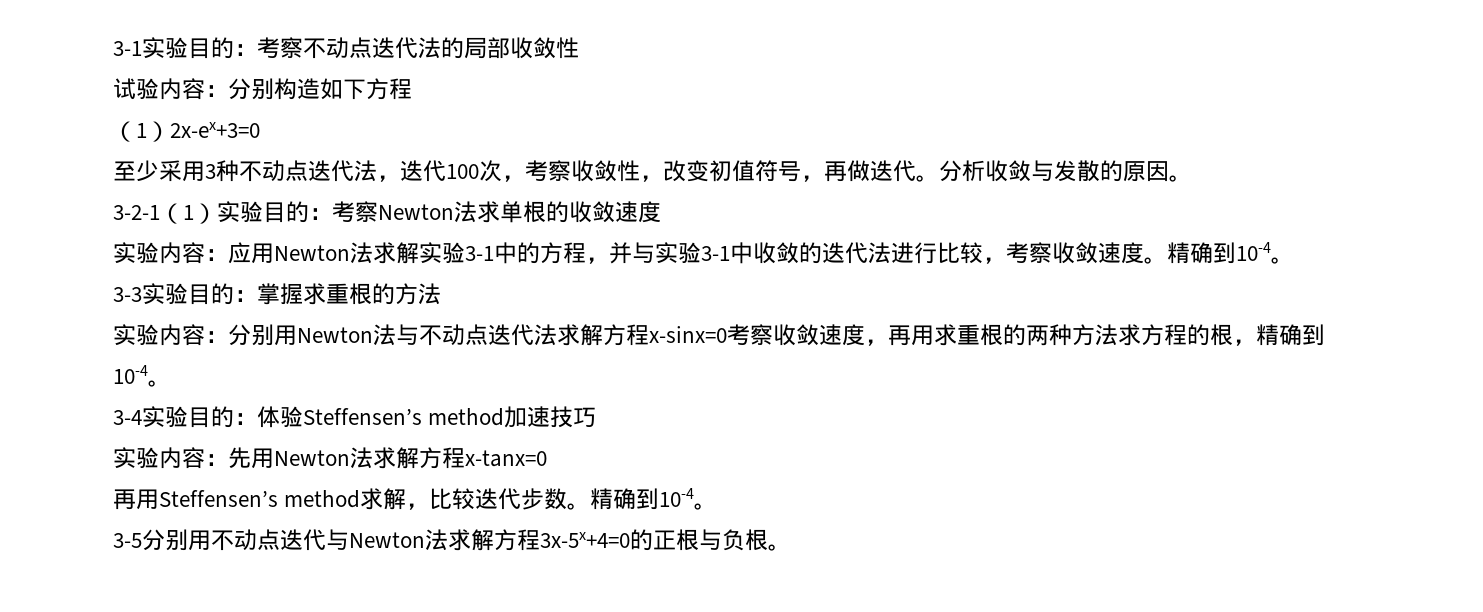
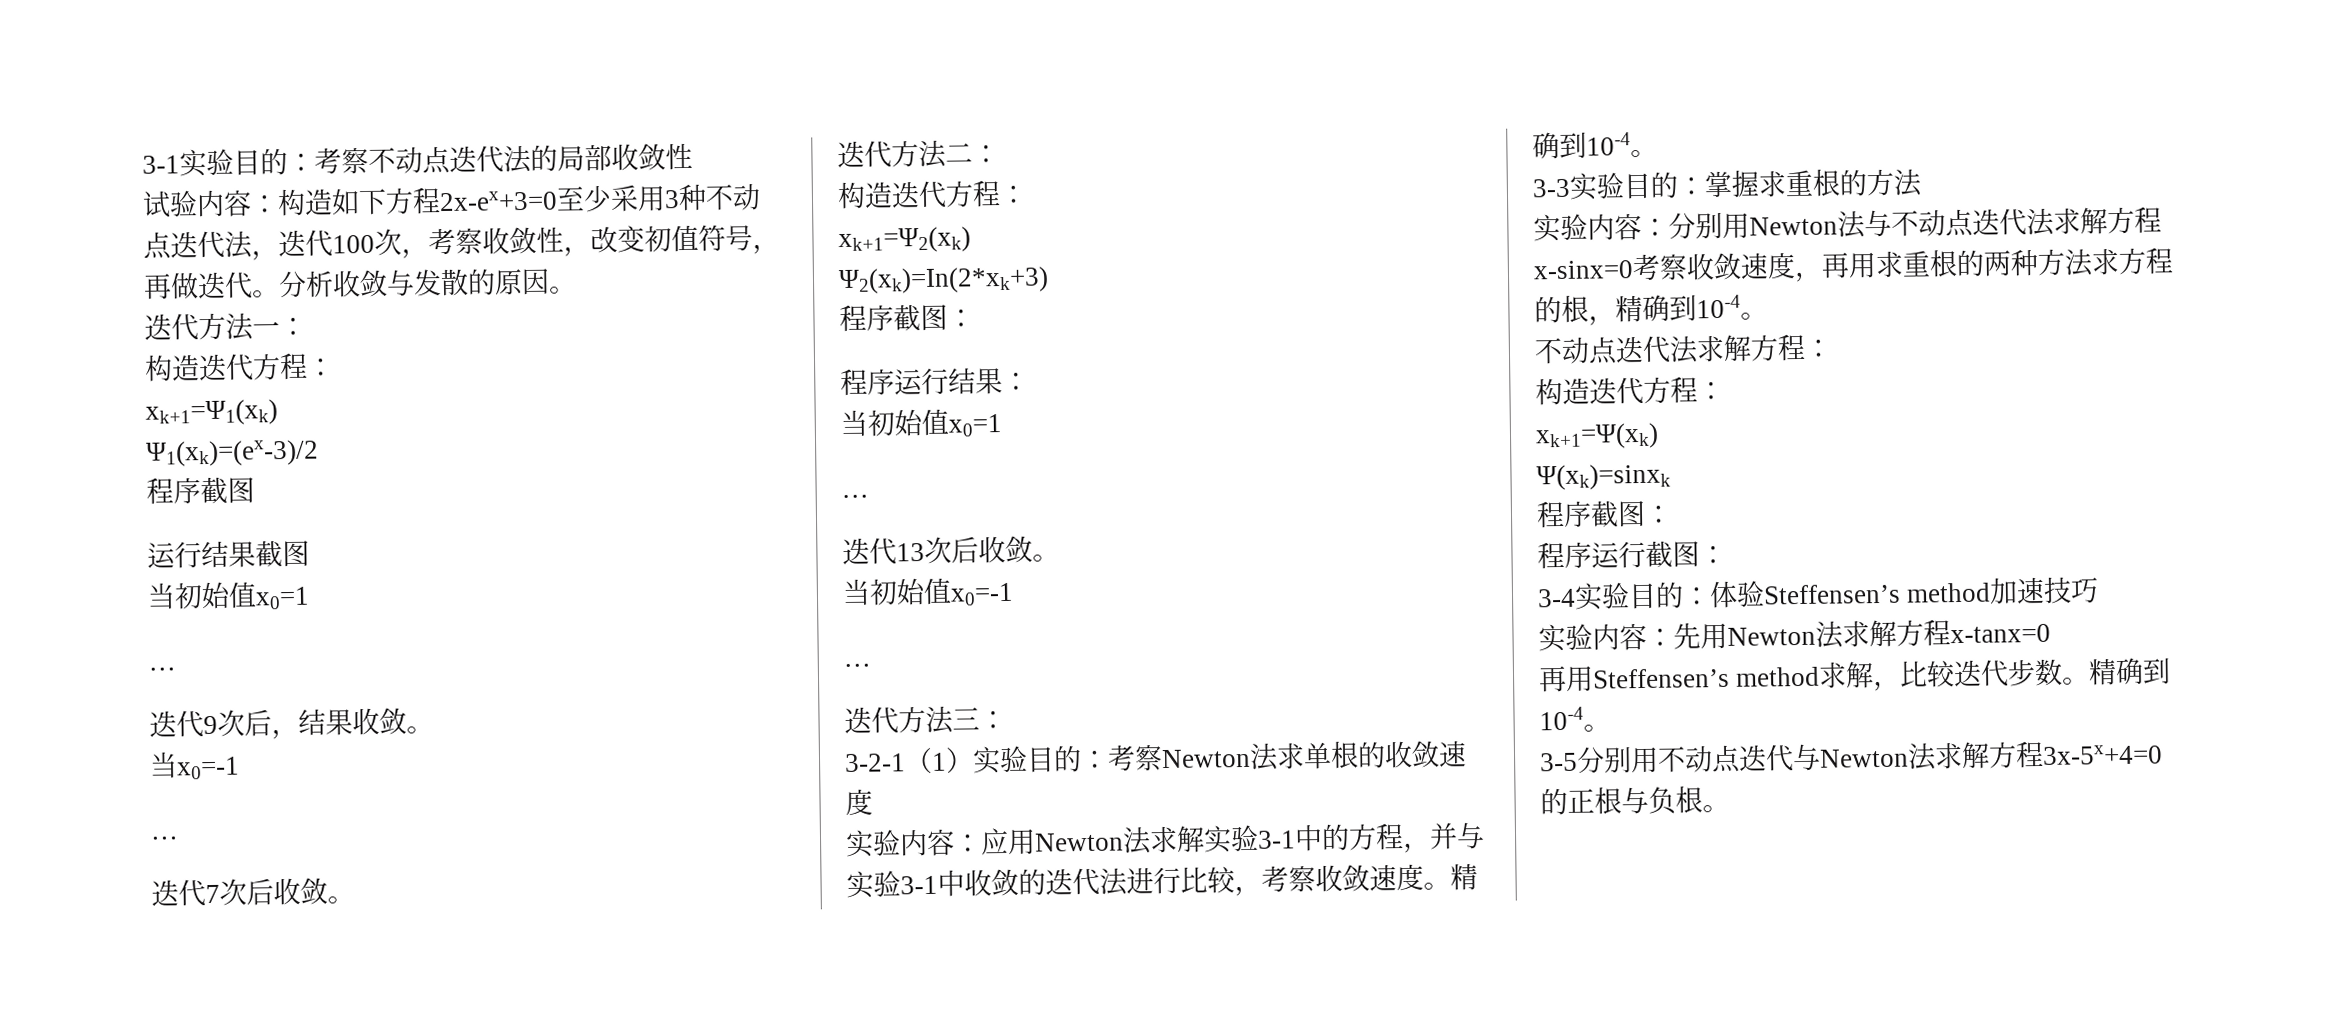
- 试验内容：分别构造如下方程
- （1）2x-ex+3=0
- 至少采用3种不动点迭代法，迭代100次，考察收敛性，改变初值符号，再做迭代。
+ 试验内容：构造如下方程2x-ex+3=0至少采用3种不动点迭代法，迭代100次，考察收敛性，改变初值符号，再做迭代。
+ 迭代方法一：
+ 构造迭代方程：
+ xk+1=Ψ1(xk)
+ Ψ1(xk)=(ex-3)/2
+ 程序截图
+ 运行结果截图
+ 当初始值x0=1
+ …
+ 迭代9次后，结果收敛。
+ 当x0=-1
+ …
+ 迭代7次后收敛。
+ 迭代方法二：
+ 构造迭代方程：
+ xk+1=Ψ2(xk)
+ Ψ2(xk)=In(2*xk+3)
+ 程序截图：
+ 程序运行结果：
+ 当初始值x0=1
+ …
+ 迭代13次后收敛。
+ 当初始值x0=-1
+ …
+ 迭代方法三：
+ 不动点迭代法求解方程：
+ 构造迭代方程：
+ xk+1=Ψ(xk)
+ Ψ(xk)=sinxk
+ 程序截图：
+ 程序运行截图：

